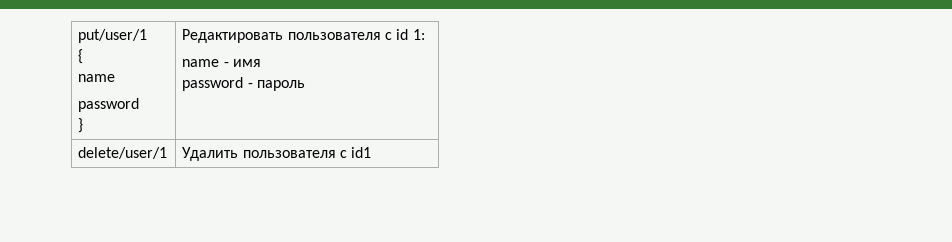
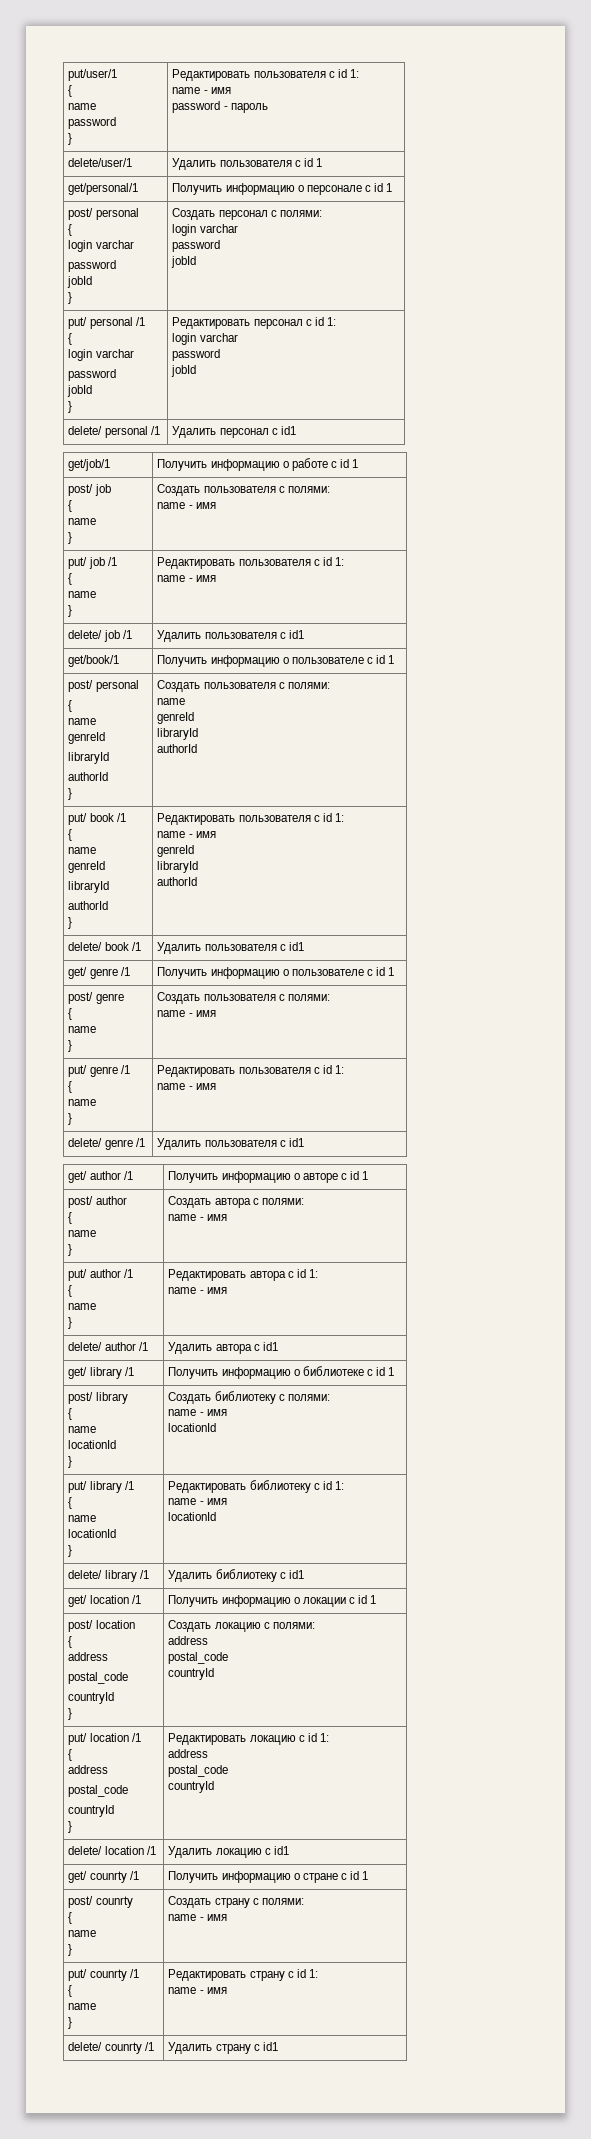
- delete/user/1 | Удалить пользователя с id1
+ delete/user/1 | Удалить пользователя с id 1
+ get/personal/1 | Получить информацию о персонале с id 1
+ post/ personal
+ {
+ login varchar
+ password
+ jobId
+ } | Создать персонал с полями:
+ login varchar
+ password
+ jobId
+ put/ personal /1
+ {
+ login varchar
+ password
+ jobId
+ } | Редактировать персонал с id 1:
+ login varchar
+ password
+ jobId
+ delete/ personal /1 | Удалить персонал с id1
+ get/job/1 | Получить информацию о работе с id 1
+ post/ job
+ {
+ name
+ } | Создать пользователя с полями:
+ name - имя
+ put/ job /1
+ {
+ name
+ } | Редактировать пользователя с id 1:
+ name - имя
+ delete/ job /1 | Удалить пользователя с id1
+ get/book/1 | Получить информацию о пользователе с id 1
+ post/ personal
+ {
+ name
+ genreId
+ libraryId
+ authorId
+ } | Создать пользователя с полями:
+ name
+ genreId
+ libraryId
+ authorId
+ put/ book /1
+ {
+ name
+ genreId
+ libraryId
+ authorId
+ } | Редактировать пользователя с id 1:
+ name - имя
+ genreId
+ libraryId
+ authorId
+ delete/ book /1 | Удалить пользователя с id1
+ get/ genre /1 | Получить информацию о пользователе с id 1
+ post/ genre
+ {
+ name
+ } | Создать пользователя с полями:
+ name - имя
+ put/ genre /1
+ {
+ name
+ } | Редактировать пользователя с id 1:
+ name - имя
+ delete/ genre /1 | Удалить пользователя с id1
+ get/ author /1 | Получить информацию о авторе с id 1
+ post/ author
+ {
+ name
+ } | Создать автора с полями:
+ name - имя
+ put/ author /1
+ {
+ name
+ } | Редактировать автора с id 1:
+ name - имя
+ delete/ author /1 | Удалить автора с id1
+ get/ library /1 | Получить информацию о библиотеке с id 1
+ post/ library
+ {
+ name
+ locationId
+ } | Создать библиотеку с полями:
+ name - имя
+ locationId
+ put/ library /1
+ {
+ name
+ locationId
+ } | Редактировать библиотеку с id 1:
+ name - имя
+ locationId
+ delete/ library /1 | Удалить библиотеку с id1
+ get/ location /1 | Получить информацию о локации с id 1
+ post/ location
+ {
+ address
+ postal_code
+ countryId
+ } | Создать локацию с полями:
+ address
+ postal_code
+ countryId
+ put/ location /1
+ {
+ address
+ postal_code
+ countryId
+ } | Редактировать локацию с id 1:
+ address
+ postal_code
+ countryId
+ delete/ location /1 | Удалить локацию с id1
+ get/ counrty /1 | Получить информацию о стране с id 1
+ post/ counrty
+ {
+ name
+ } | Создать страну с полями:
+ name - имя
+ put/ counrty /1
+ {
+ name
+ } | Редактировать страну с id 1:
+ name - имя
+ delete/ counrty /1 | Удалить страну с id1

